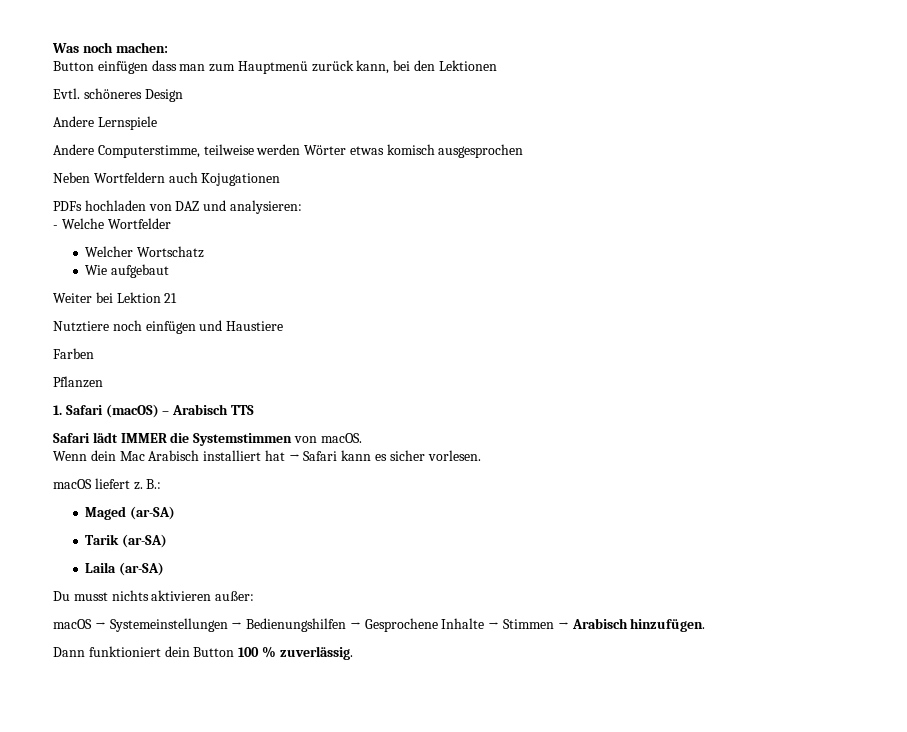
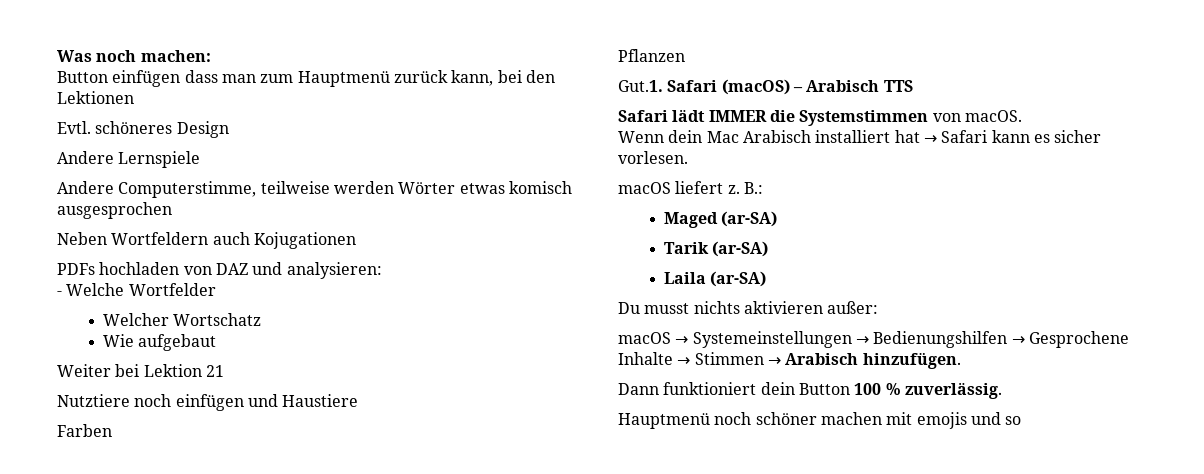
- 1. Safari (macOS) – Arabisch TTS
+ Gut.1. Safari (macOS) – Arabisch TTS
+ Hauptmenü noch schöner machen mit emojis und so

